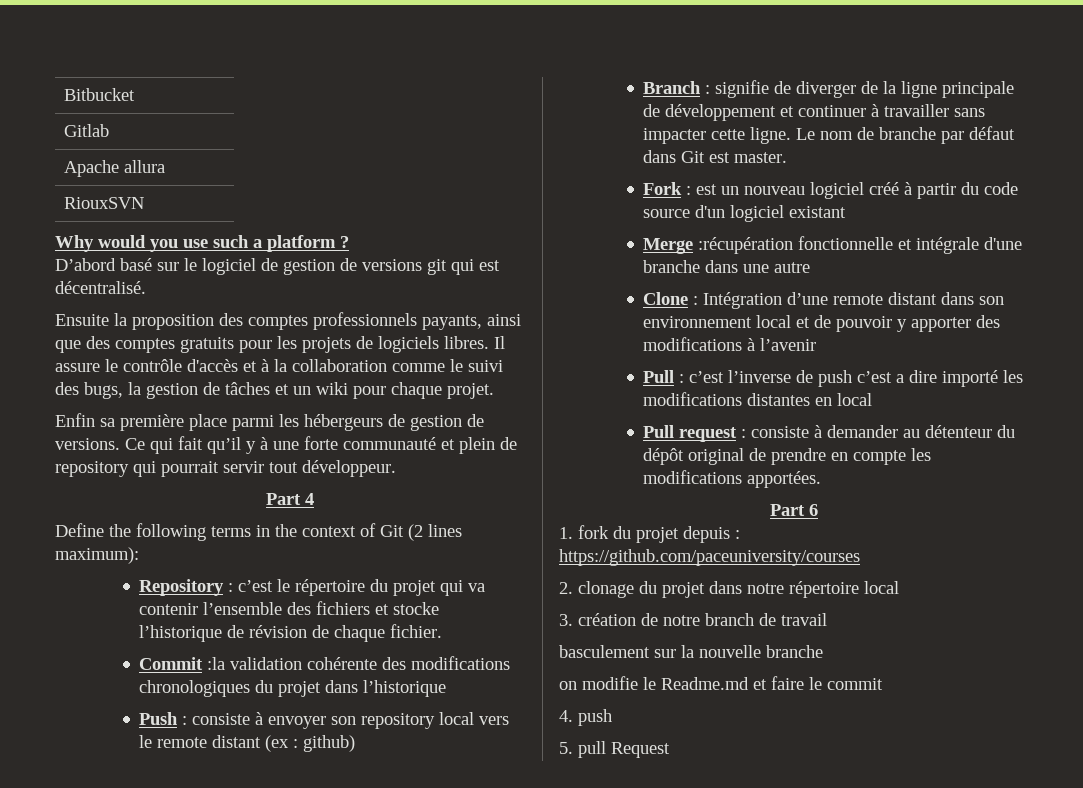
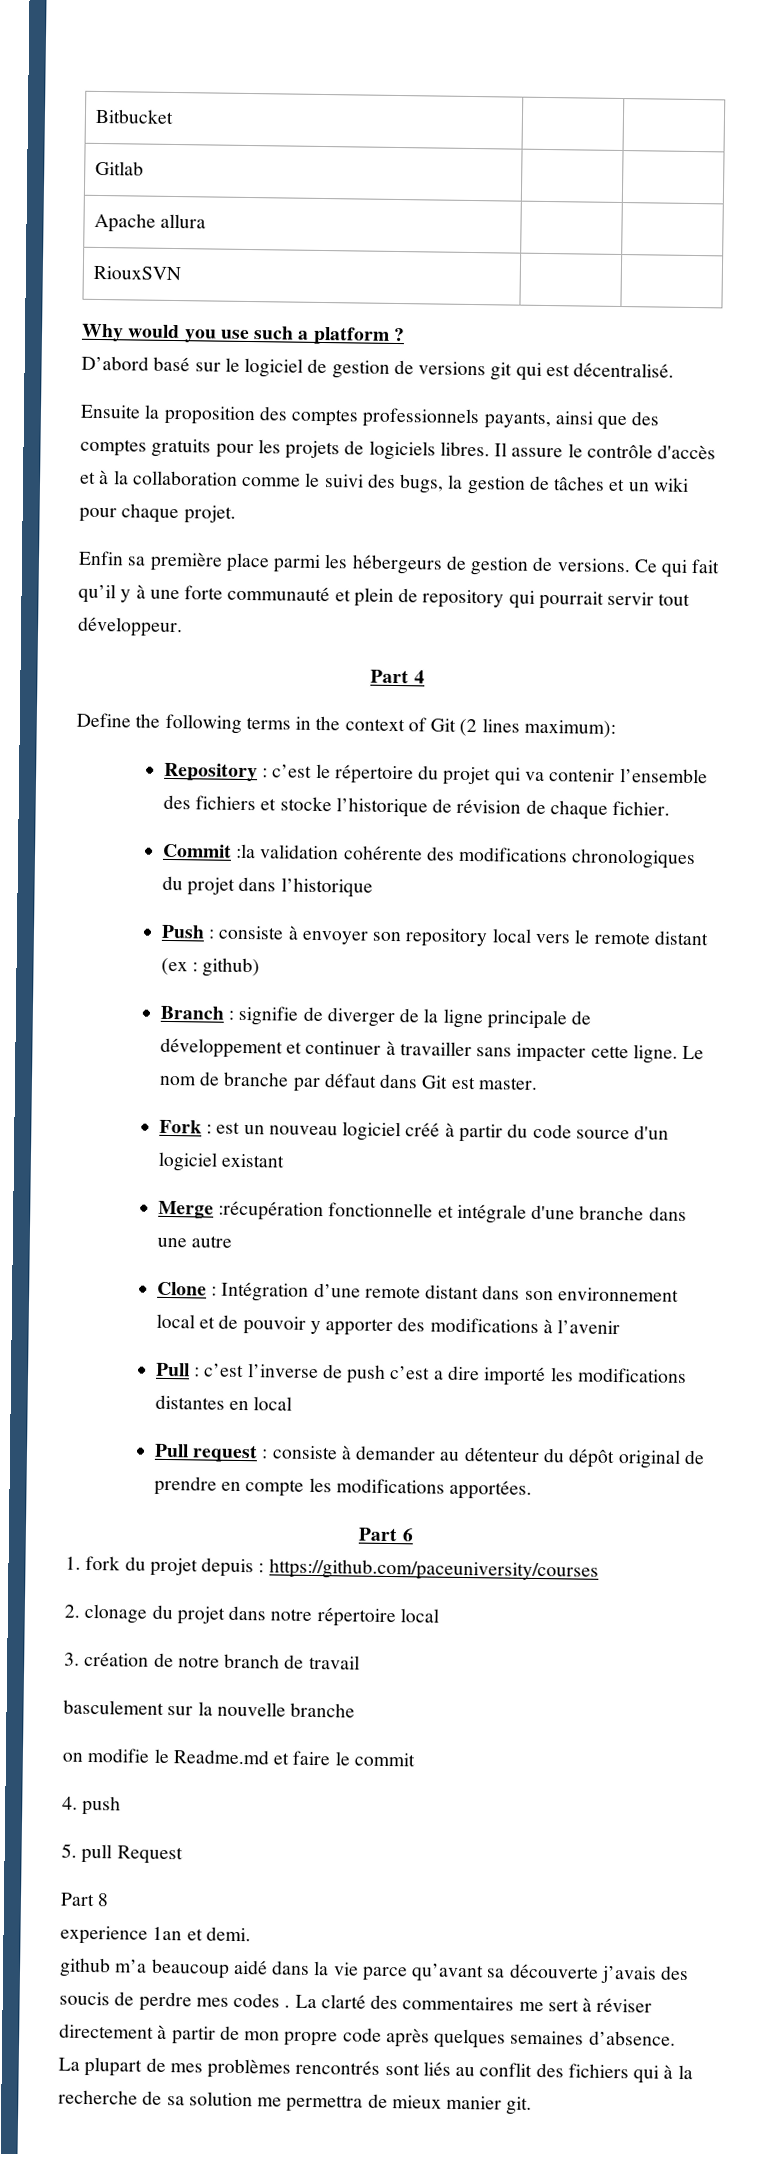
+ Part 8
+ experience 1an et demi.
+ github m’a beaucoup aidé dans la vie parce qu’avant sa découverte j’avais des soucis de perdre mes codes . La clarté des commentaires me sert à réviser directement à partir de mon propre code après quelques semaines d’absence. La plupart de mes problèmes rencontrés sont liés au conflit des fichiers qui à la recherche de sa solution me permettra de mieux manier git.

